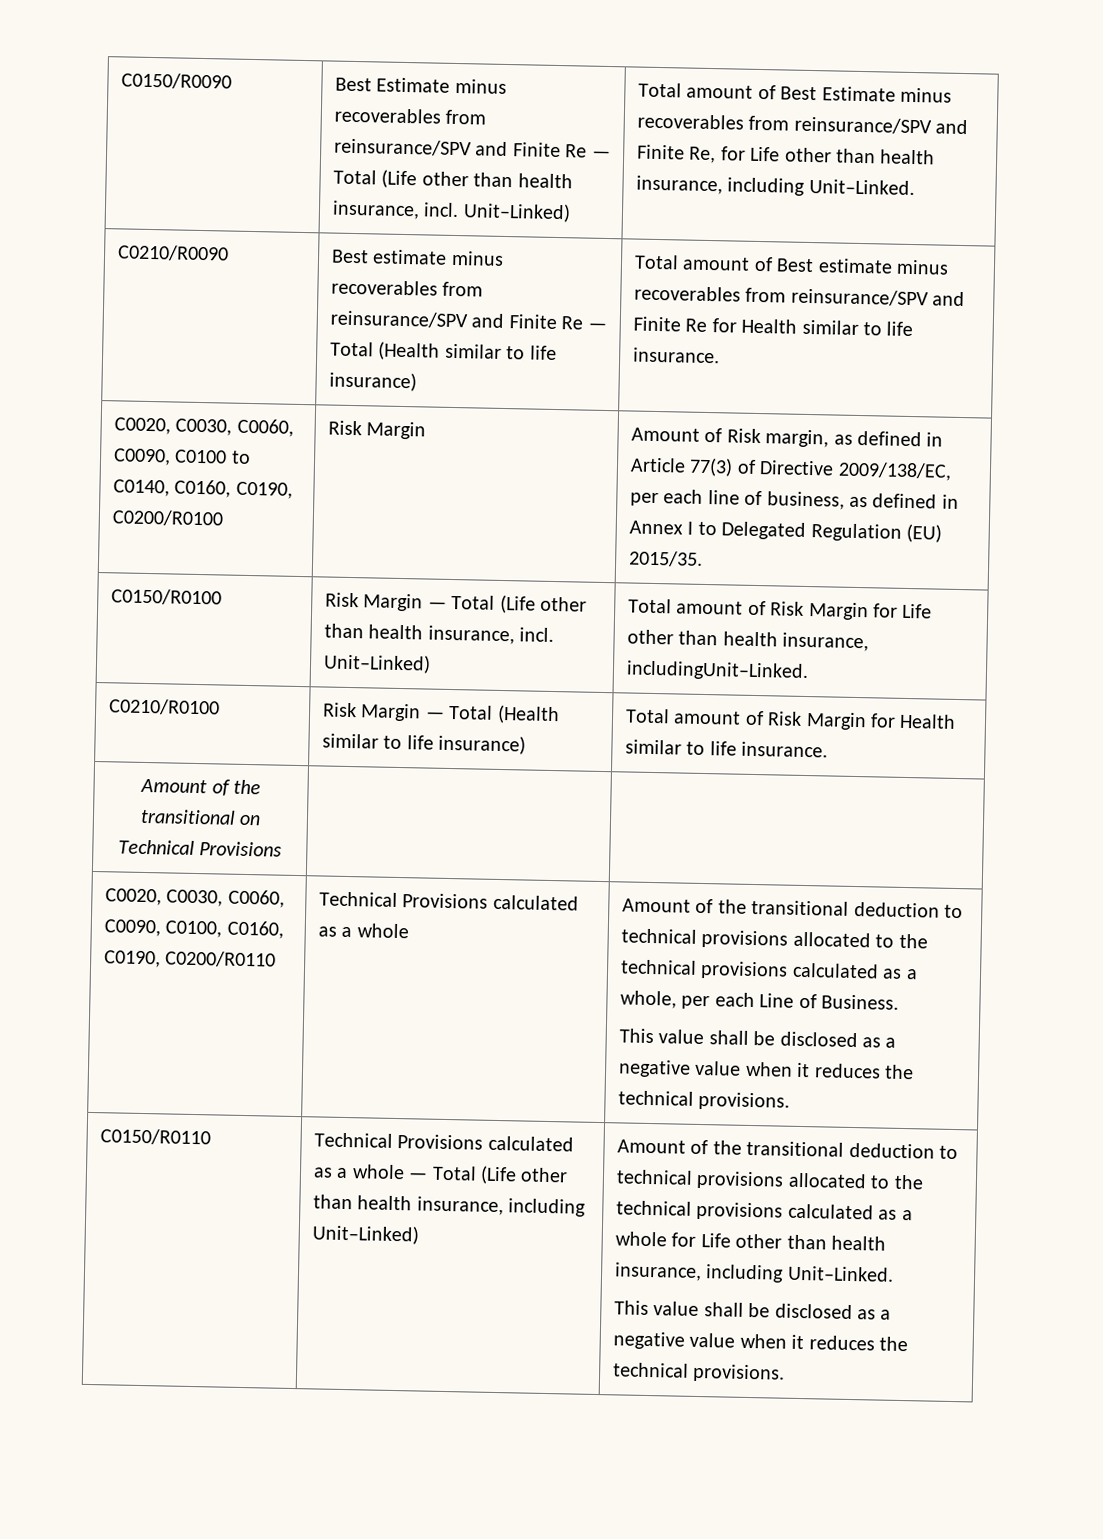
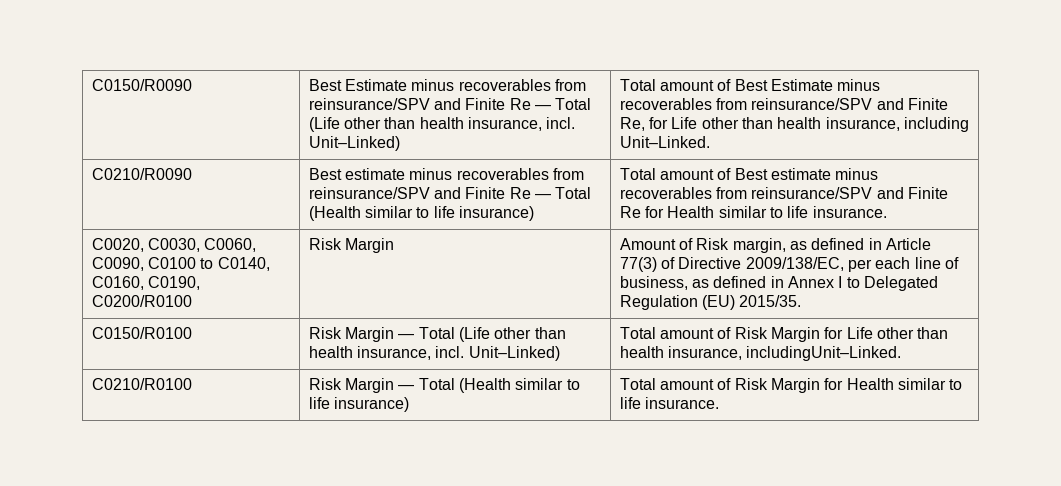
- Amount of the transitional on Technical Provisions | |
- C0020, C0030, C0060, C0090, C0100, C0160, C0190, C0200/R0110 | Technical Provisions calculated as a whole | Amount of the transitional deduction to technical provisions allocated to the technical provisions calculated as a whole, per each Line of Business.
- This value shall be disclosed as a negative value when it reduces the technical provisions.
- C0150/R0110 | Technical Provisions calculated as a whole — Total (Life other than health insurance, including Unit–Linked) | Amount of the transitional deduction to technical provisions allocated to the technical provisions calculated as a whole for Life other than health insurance, including Unit–Linked.
- This value shall be disclosed as a negative value when it reduces the technical provisions.

